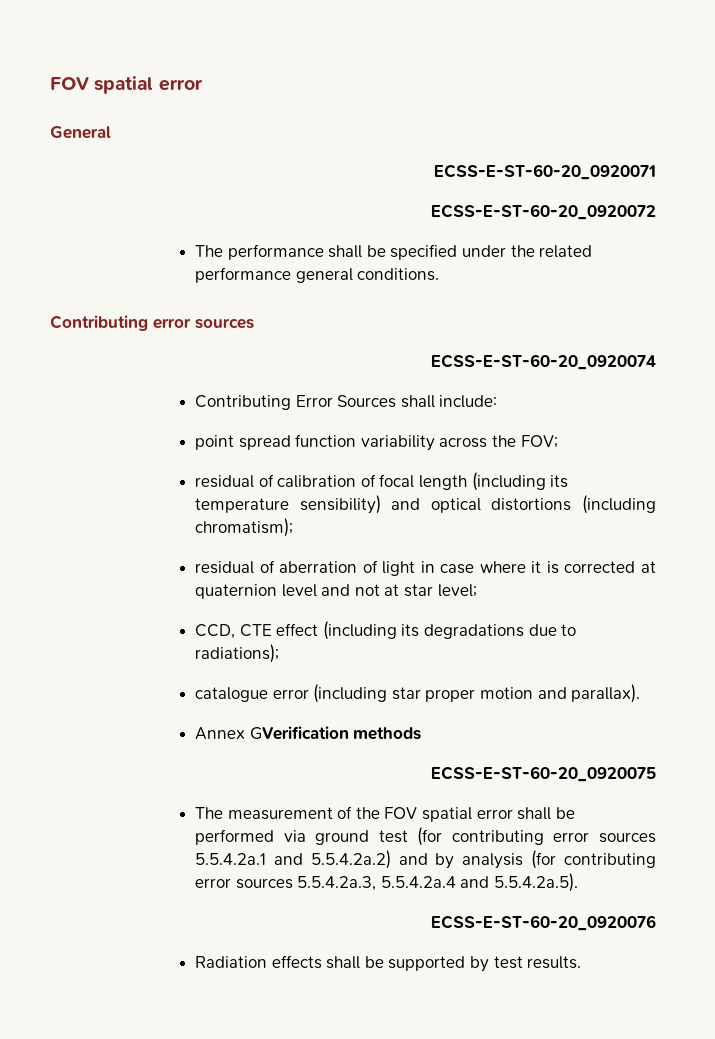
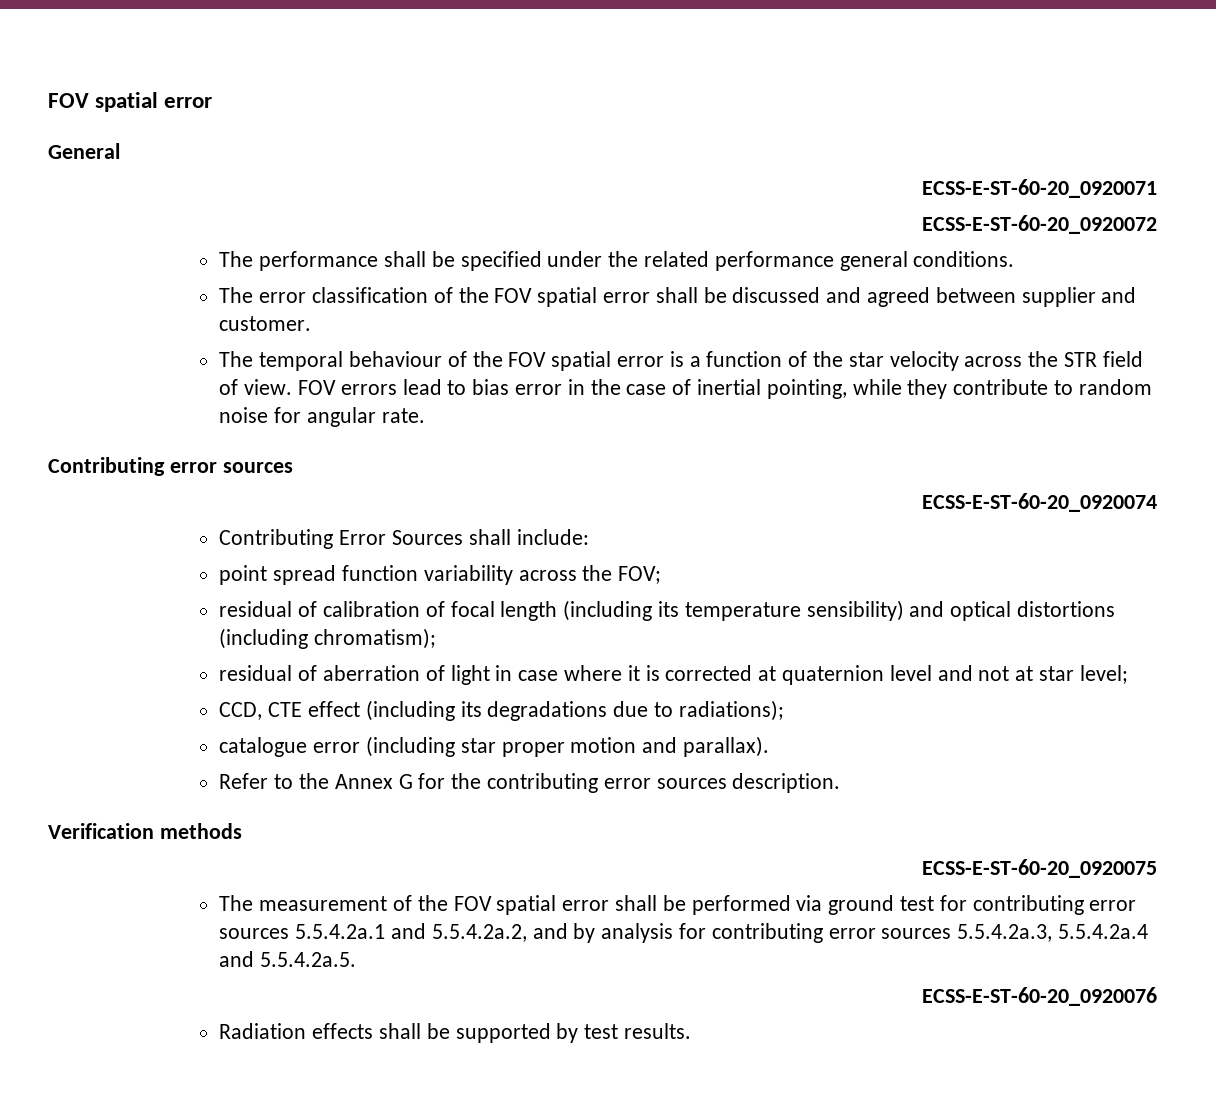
+ The error classification of the FOV spatial error shall be discussed and agreed between supplier and customer.
+ The temporal behaviour of the FOV spatial error is a function of the star velocity across the STR field of view. FOV errors lead to bias error in the case of inertial pointing, while they contribute to random noise for angular rate.
- Annex GVerification methods
+ Refer to the Annex G for the contributing error sources description.
+ Verification methods
- The measurement of the FOV spatial error shall be performed via ground test (for contributing error sources 5.5.4.2a.1 and 5.5.4.2a.2) and by analysis (for contributing error sources 5.5.4.2a.3, 5.5.4.2a.4 and 5.5.4.2a.5).
+ The measurement of the FOV spatial error shall be performed via ground test for contributing error sources 5.5.4.2a.1 and 5.5.4.2a.2, and by analysis for contributing error sources 5.5.4.2a.3, 5.5.4.2a.4 and 5.5.4.2a.5.

